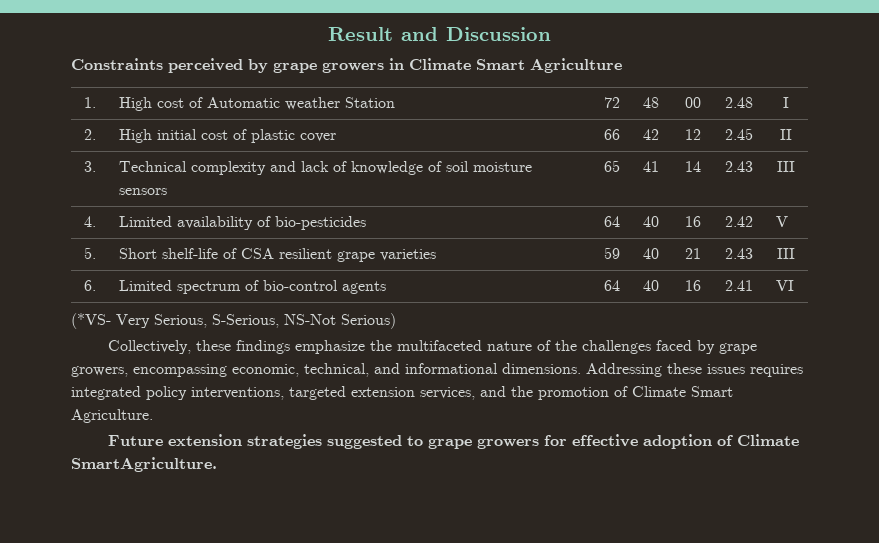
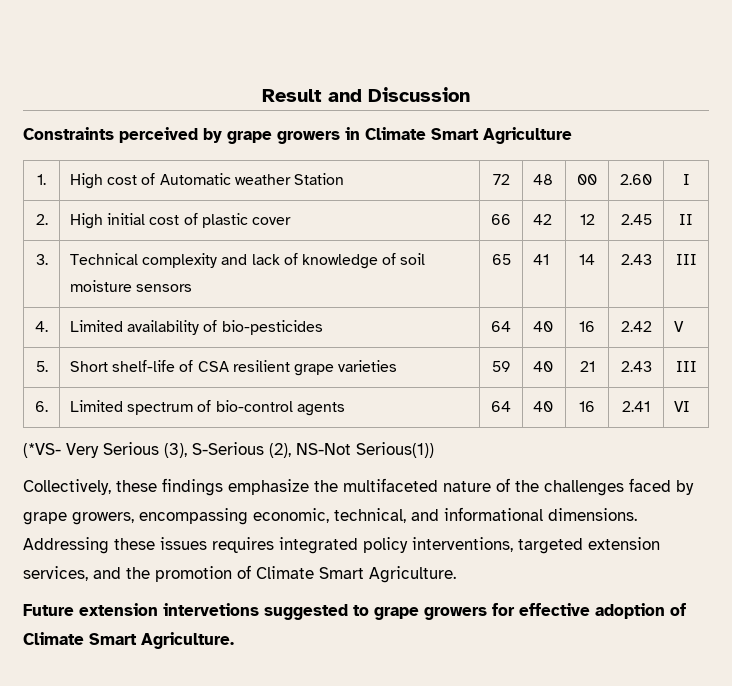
- 1. | High cost of Automatic weather Station | 72 | 48 | 00 | 2.48 | I
+ 1. | High cost of Automatic weather Station | 72 | 48 | 00 | 2.60 | I
- (*VS- Very Serious, S-Serious, NS-Not Serious)
+ (*VS- Very Serious (3), S-Serious (2), NS-Not Serious(1))
- Future extension strategies suggested to grape growers for effective adoption of Climate SmartAgriculture.
+ Future extension intervetions suggested to grape growers for effective adoption of Climate Smart Agriculture.

